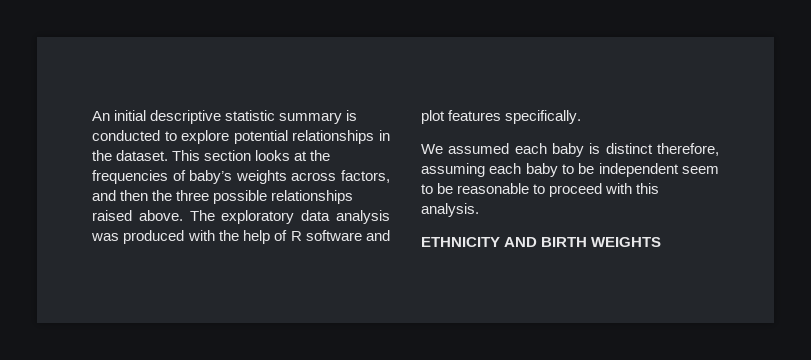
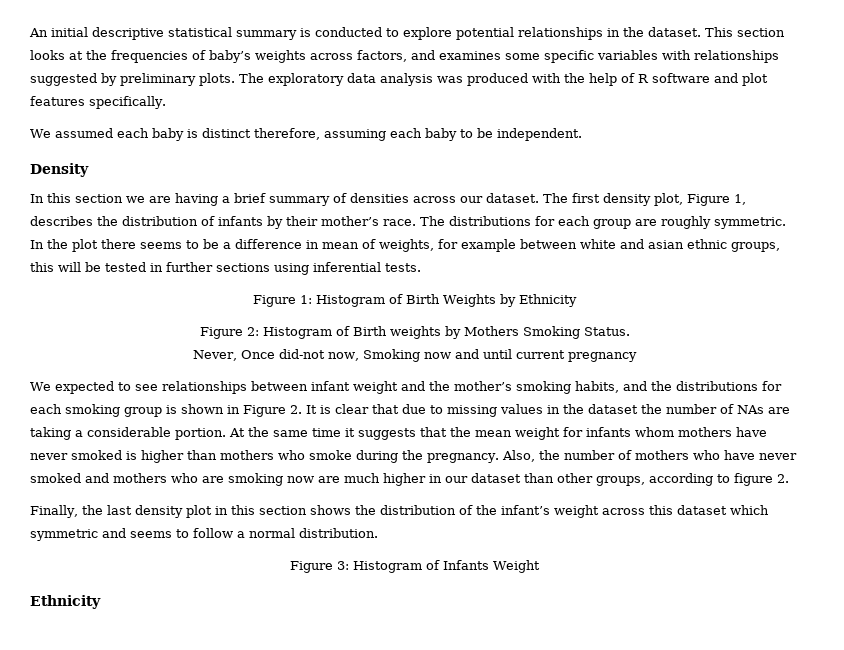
- An initial descriptive statistic summary is conducted to explore potential relationships in the dataset.
+ An initial descriptive statistical summary is conducted to explore potential relationships in the dataset.
- This section looks at the frequencies of baby’s weights across factors, and then the three possible relationships raised above.
+ This section looks at the frequencies of baby’s weights across factors, and examines some specific variables with relationships suggested by preliminary plots.
- We assumed each baby is distinct therefore, assuming each baby to be independent seem to be reasonable to proceed with this analysis.
- ETHNICITY AND BIRTH WEIGHTS
+ We assumed each baby is distinct therefore, assuming each baby to be independent.
+ Density
+ In this section we are having a brief summary of densities across our dataset. The first density plot, Figure 1, describes the distribution of infants by their mother’s race. The distributions for each group are roughly symmetric. In the plot there seems to be a difference in mean of weights, for example between white and asian ethnic groups, this will be tested in further sections using inferential tests.
+ Figure 1: Histogram of Birth Weights by Ethnicity
+ Figure 2: Histogram of Birth weights by Mothers Smoking Status.
+ Never, Once did-not now, Smoking now and until current pregnancy
+ We expected to see relationships between infant weight and the mother’s smoking habits, and the distributions for each smoking group is shown in Figure 2. It is clear that due to missing values in the dataset the number of NAs are taking a considerable portion. At the same time it suggests that the mean weight for infants whom mothers have never smoked is higher than mothers who smoke during the pregnancy. Also, the number of mothers who have never smoked and mothers who are smoking now are much higher in our dataset than other groups, according to figure 2.
+ Finally, the last density plot in this section shows the distribution of the infant’s weight across this dataset which symmetric and seems to follow a normal distribution.
+ Figure 3: Histogram of Infants Weight
+ Ethnicity

